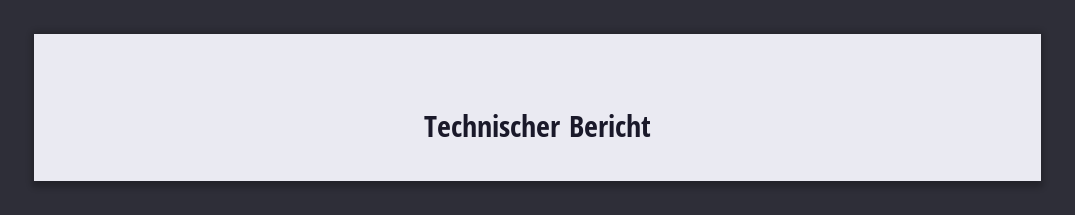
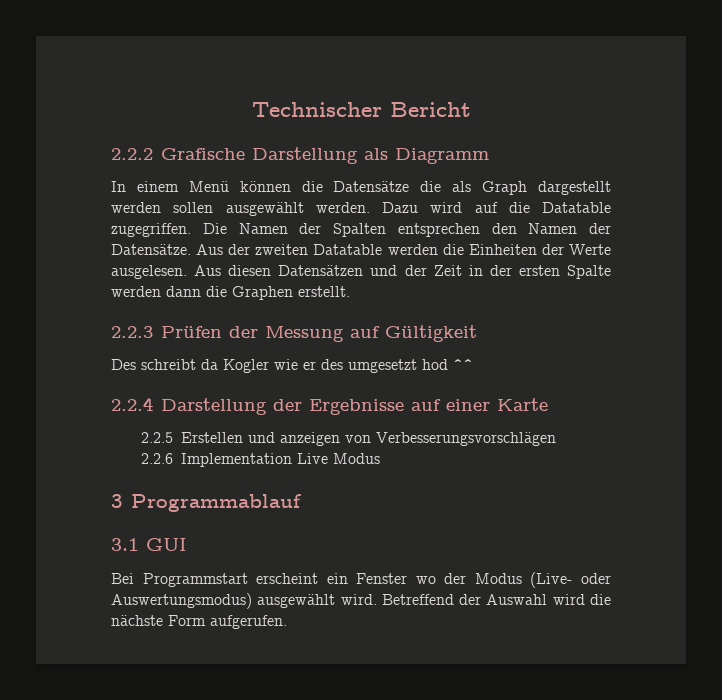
+ 2.2.2 Grafische Darstellung als Diagramm
+ In einem Menü können die Datensätze die als Graph dargestellt werden sollen ausgewählt werden. Dazu wird auf die Datatable zugegriffen. Die Namen der Spalten entsprechen den Namen der Datensätze. Aus der zweiten Datatable werden die Einheiten der Werte ausgelesen. Aus diesen Datensätzen und der Zeit in der ersten Spalte werden dann die Graphen erstellt.
+ 2.2.3 Prüfen der Messung auf Gültigkeit
+ Des schreibt da Kogler wie er des umgesetzt hod ^^
+ 2.2.4 Darstellung der Ergebnisse auf einer Karte
+ 2.2.5 Erstellen und anzeigen von Verbesserungsvorschlägen
+ 2.2.6 Implementation Live Modus
+ 3 Programmablauf
+ 3.1 GUI
+ Bei Programmstart erscheint ein Fenster wo der Modus (Live- oder Auswertungsmodus) ausgewählt wird. Betreffend der Auswahl wird die nächste Form aufgerufen.

